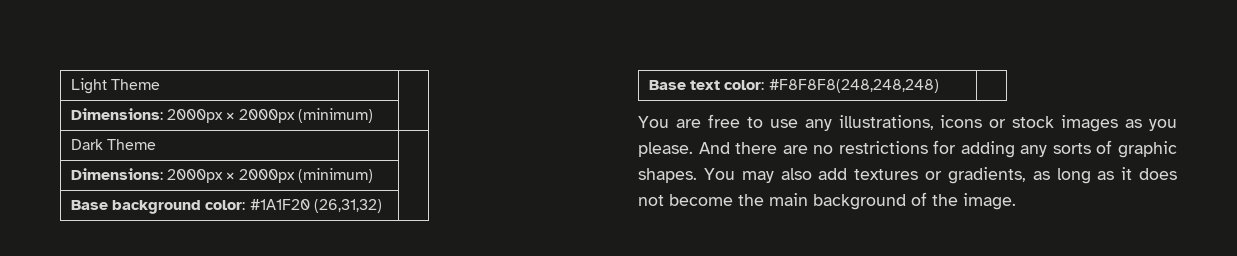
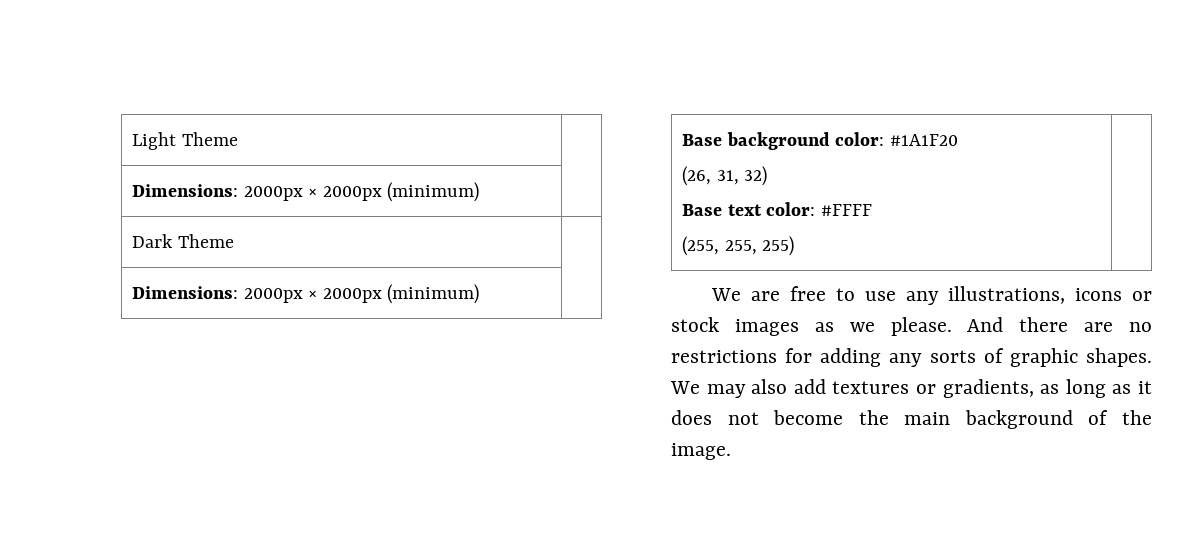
- Base background color: #1A1F20 (26,31,32) |
- Base text color: #F8F8F8(248,248,248) |
- You are free to use any illustrations, icons or stock images as you please.
+ Base background color: #1A1F20
+ (26, 31, 32)
+ Base text color: #FFFF
+ (255, 255, 255) |
+ We are free to use any illustrations, icons or stock images as we please.
- You may also add textures or gradients, as long as it does not become the main background of the image.
+ We may also add textures or gradients, as long as it does not become the main background of the image.

